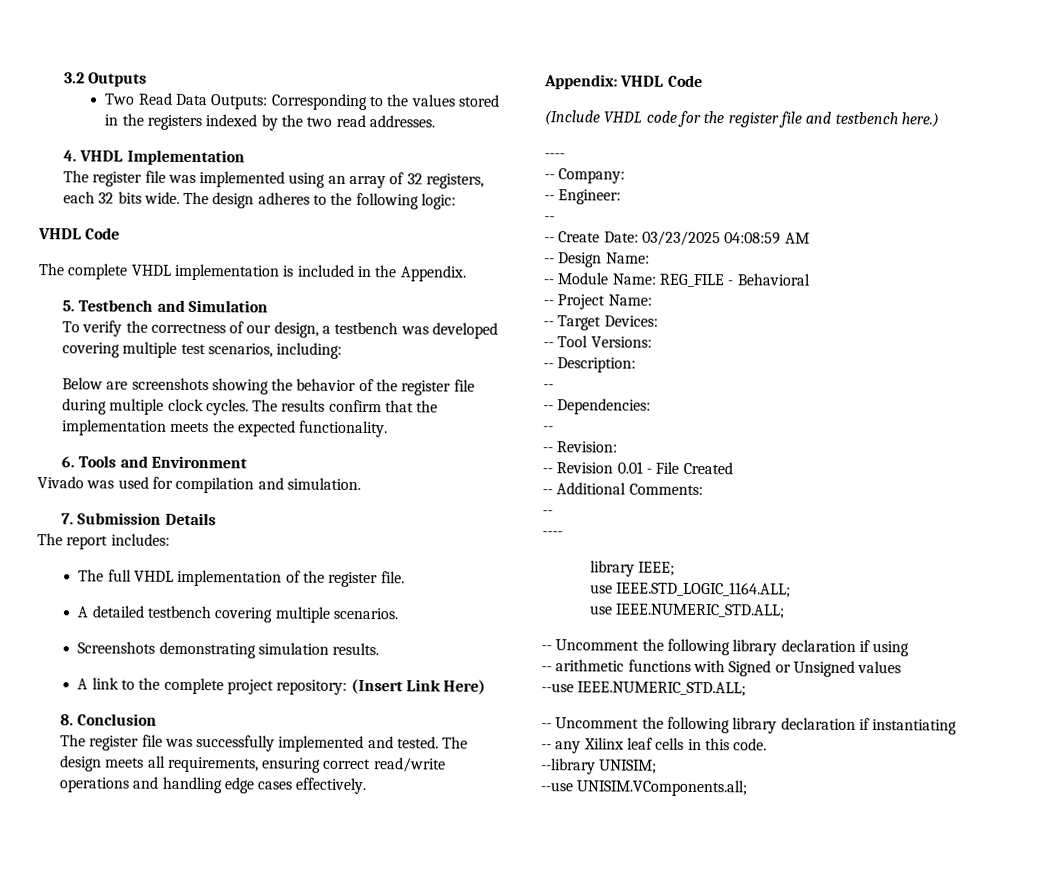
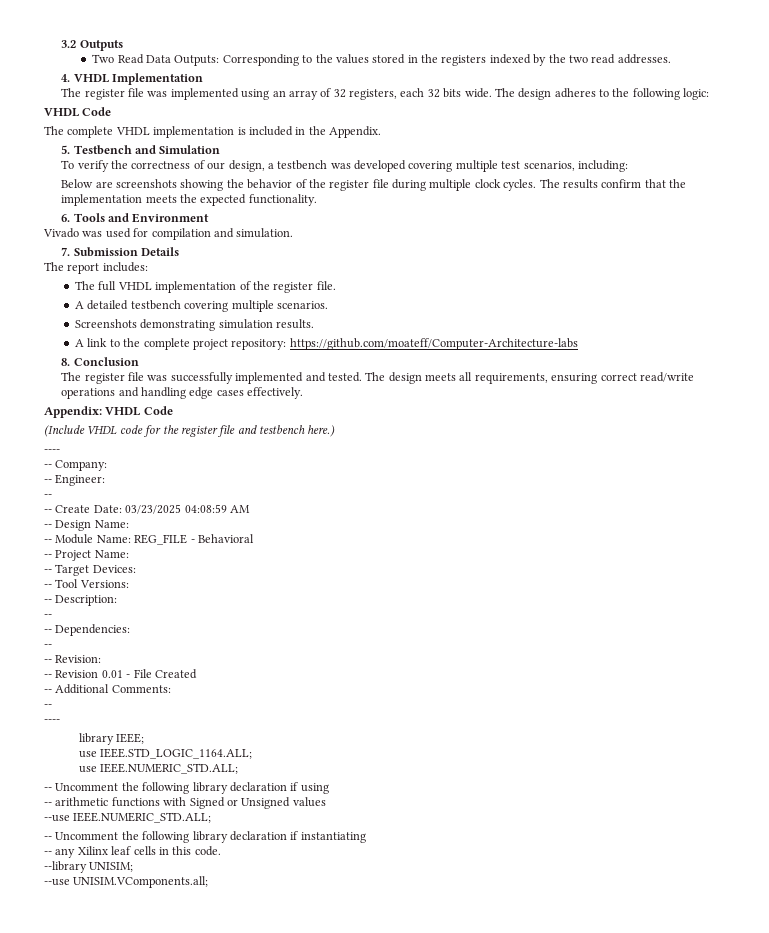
- A link to the complete project repository: (Insert Link Here)
+ A link to the complete project repository: https://github.com/moateff/Computer-Architecture-labs

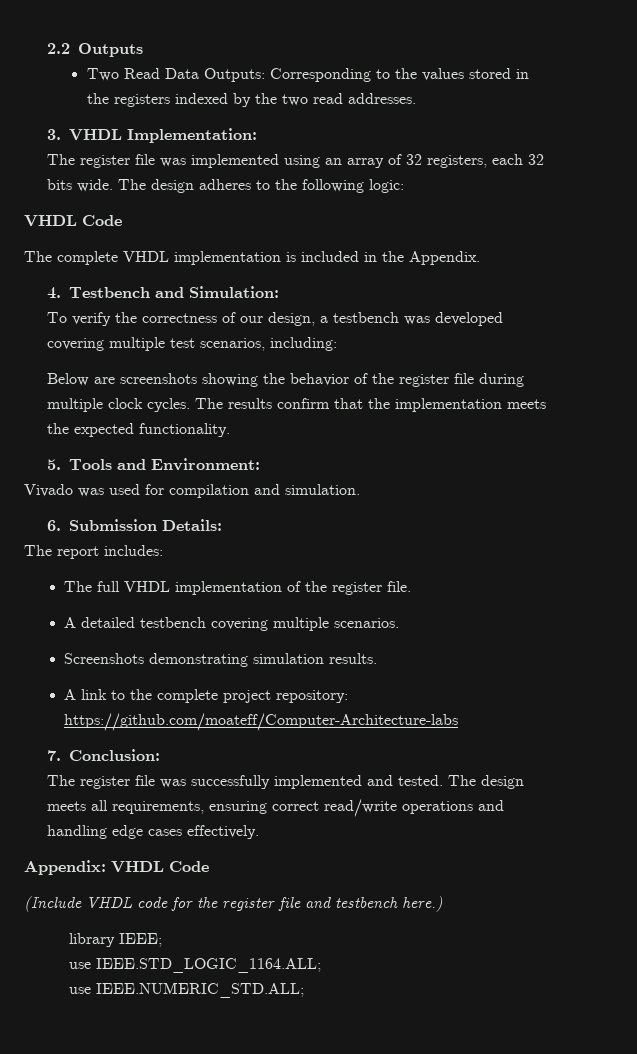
- 3.2 Outputs
+ 2.2 Outputs
- 4. VHDL Implementation
+ 3. VHDL Implementation:
- 5. Testbench and Simulation
+ 4. Testbench and Simulation:
- 6. Tools and Environment
+ 5. Tools and Environment:
- 7. Submission Details
+ 6. Submission Details:
- 8. Conclusion
+ 7. Conclusion:
  (Include VHDL code for the register file and testbench here.)
- ----
- -- Company:
- -- Engineer:
- --
- -- Create Date: 03/23/2025 04:08:59 AM
- -- Design Name:
- -- Module Name: REG_FILE - Behavioral
- -- Project Name:
- -- Target Devices:
- -- Tool Versions:
- -- Description:
- --
- -- Dependencies:
- --
- -- Revision:
- -- Revision 0.01 - File Created
- -- Additional Comments:
- --
- ----
- -- Uncomment the following library declaration if using
- -- arithmetic functions with Signed or Unsigned values
- --use IEEE.NUMERIC_STD.ALL;
- -- Uncomment the following library declaration if instantiating
- -- any Xilinx leaf cells in this code.
- --library UNISIM;
- --use UNISIM.VComponents.all;

